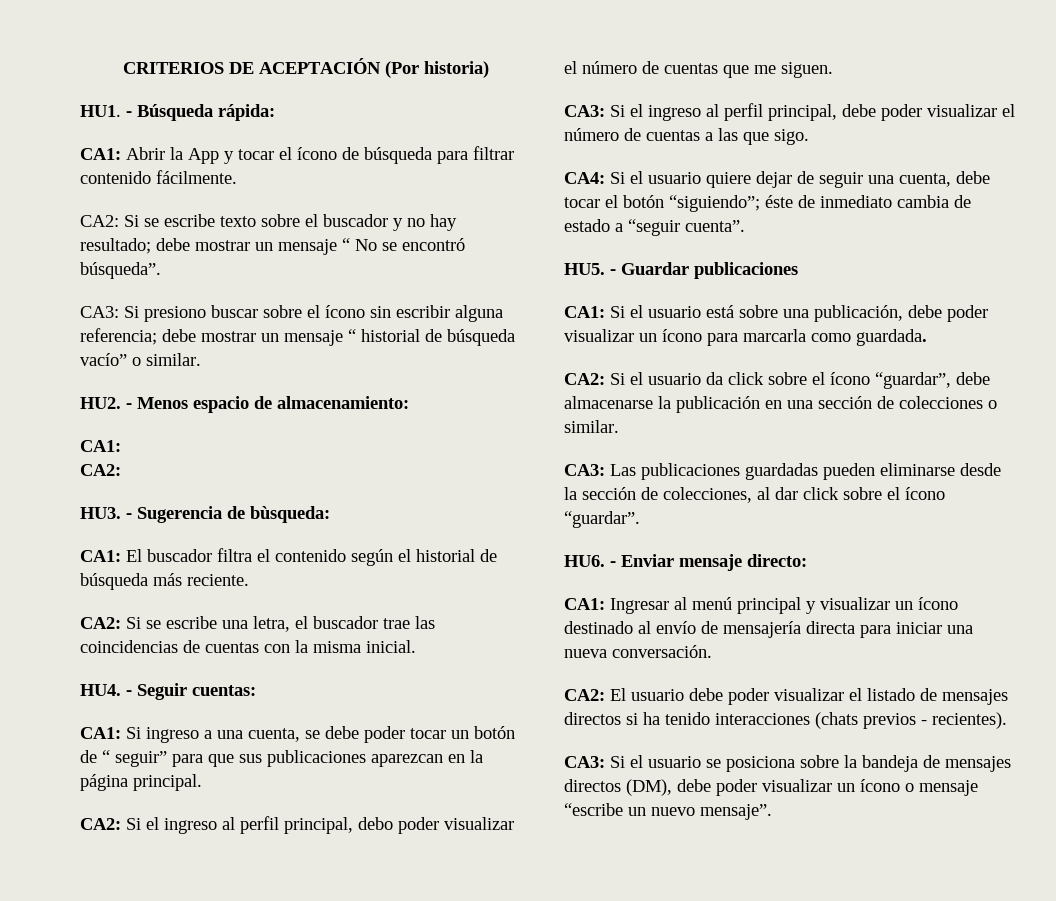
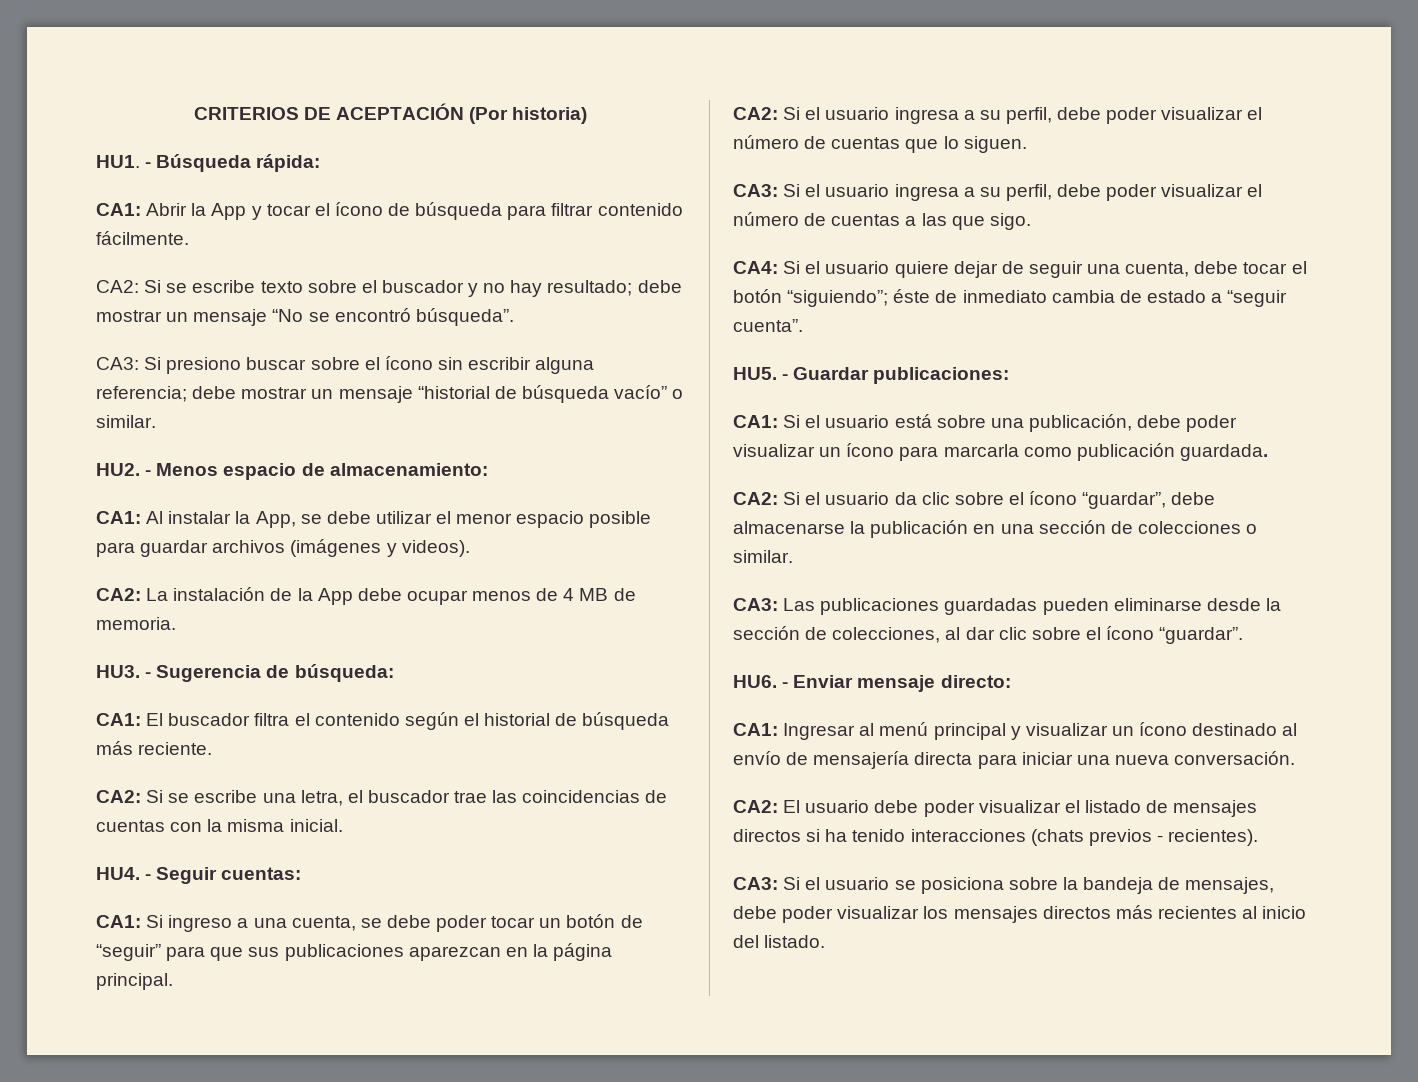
- CA2: Si se escribe texto sobre el buscador y no hay resultado; debe mostrar un mensaje “ No se encontró búsqueda”.
+ CA2: Si se escribe texto sobre el buscador y no hay resultado; debe mostrar un mensaje “No se encontró búsqueda”.
- CA3: Si presiono buscar sobre el ícono sin escribir alguna referencia; debe mostrar un mensaje “ historial de búsqueda vacío” o similar.
+ CA3: Si presiono buscar sobre el ícono sin escribir alguna referencia; debe mostrar un mensaje “historial de búsqueda vacío” o similar.
  HU2. - Menos espacio de almacenamiento:
- CA1:
- CA2:
+ CA1: Al instalar la App, se debe utilizar el menor espacio posible para guardar archivos (imágenes y videos).
+ CA2: La instalación de la App debe ocupar menos de 4 MB de memoria.
- HU3. - Sugerencia de bùsqueda:
+ HU3. - Sugerencia de búsqueda:
- CA1: Si ingreso a una cuenta, se debe poder tocar un botón de “ seguir” para que sus publicaciones aparezcan en la página principal.
+ CA1: Si ingreso a una cuenta, se debe poder tocar un botón de “seguir” para que sus publicaciones aparezcan en la página principal.
- CA2: Si el ingreso al perfil principal, debo poder visualizar el número de cuentas que me siguen.
+ CA2: Si el usuario ingresa a su perfil, debe poder visualizar el número de cuentas que lo siguen.
- CA3: Si el ingreso al perfil principal, debe poder visualizar el número de cuentas a las que sigo.
+ CA3: Si el usuario ingresa a su perfil, debe poder visualizar el número de cuentas a las que sigo.
- HU5. - Guardar publicaciones
+ HU5. - Guardar publicaciones:
- CA1: Si el usuario está sobre una publicación, debe poder visualizar un ícono para marcarla como guardada.
+ CA1: Si el usuario está sobre una publicación, debe poder visualizar un ícono para marcarla como publicación guardada.
- CA2: Si el usuario da click sobre el ícono “guardar”, debe almacenarse la publicación en una sección de colecciones o similar.
+ CA2: Si el usuario da clic sobre el ícono “guardar”, debe almacenarse la publicación en una sección de colecciones o similar.
- CA3: Las publicaciones guardadas pueden eliminarse desde la sección de colecciones, al dar click sobre el ícono “guardar”.
+ CA3: Las publicaciones guardadas pueden eliminarse desde la sección de colecciones, al dar clic sobre el ícono “guardar”.
- CA3: Si el usuario se posiciona sobre la bandeja de mensajes directos (DM), debe poder visualizar un ícono o mensaje “escribe un nuevo mensaje”.
+ CA3: Si el usuario se posiciona sobre la bandeja de mensajes, debe poder visualizar los mensajes directos más recientes al inicio del listado.

